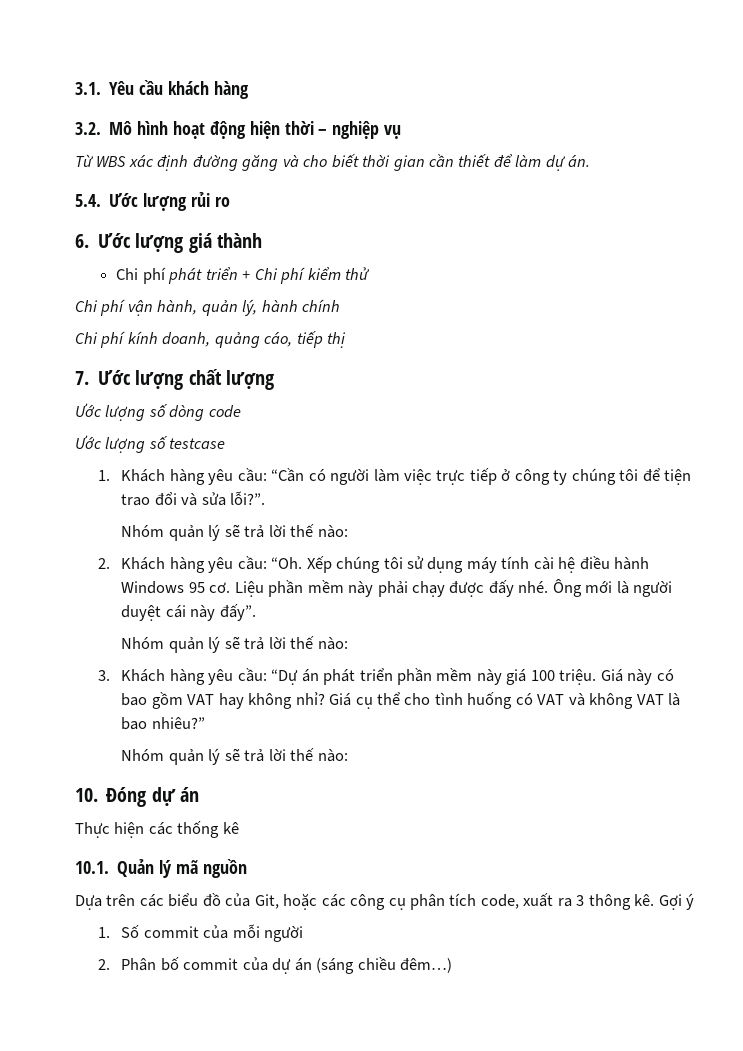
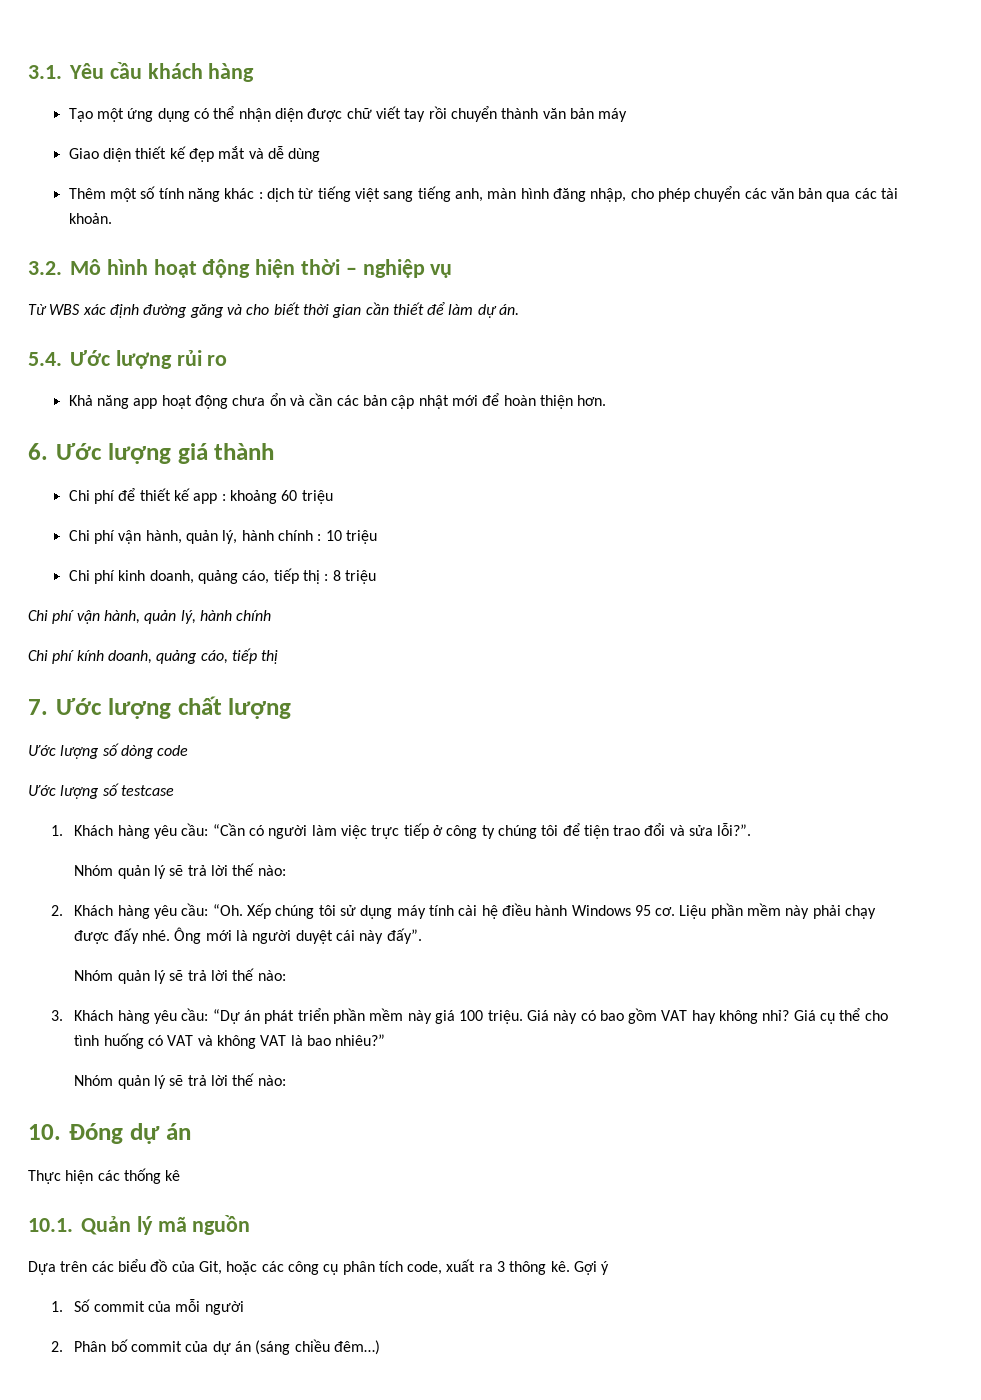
+ Tạo một ứng dụng có thể nhận diện được chữ viết tay rồi chuyển thành văn bản máy
+ Giao diện thiết kế đẹp mắt và dễ dùng
+ Thêm một số tính năng khác : dịch từ tiếng việt sang tiếng anh, màn hình đăng nhập, cho phép chuyển các văn bản qua các tài khoản.
+ Khả năng app hoạt động chưa ổn và cần các bản cập nhật mới để hoàn thiện hơn.
- Chi phí phát triển + Chi phí kiểm thử
+ Chi phí để thiết kế app : khoảng 60 triệu
+ Chi phí vận hành, quản lý, hành chính : 10 triệu
+ Chi phí kinh doanh, quảng cáo, tiếp thị : 8 triệu

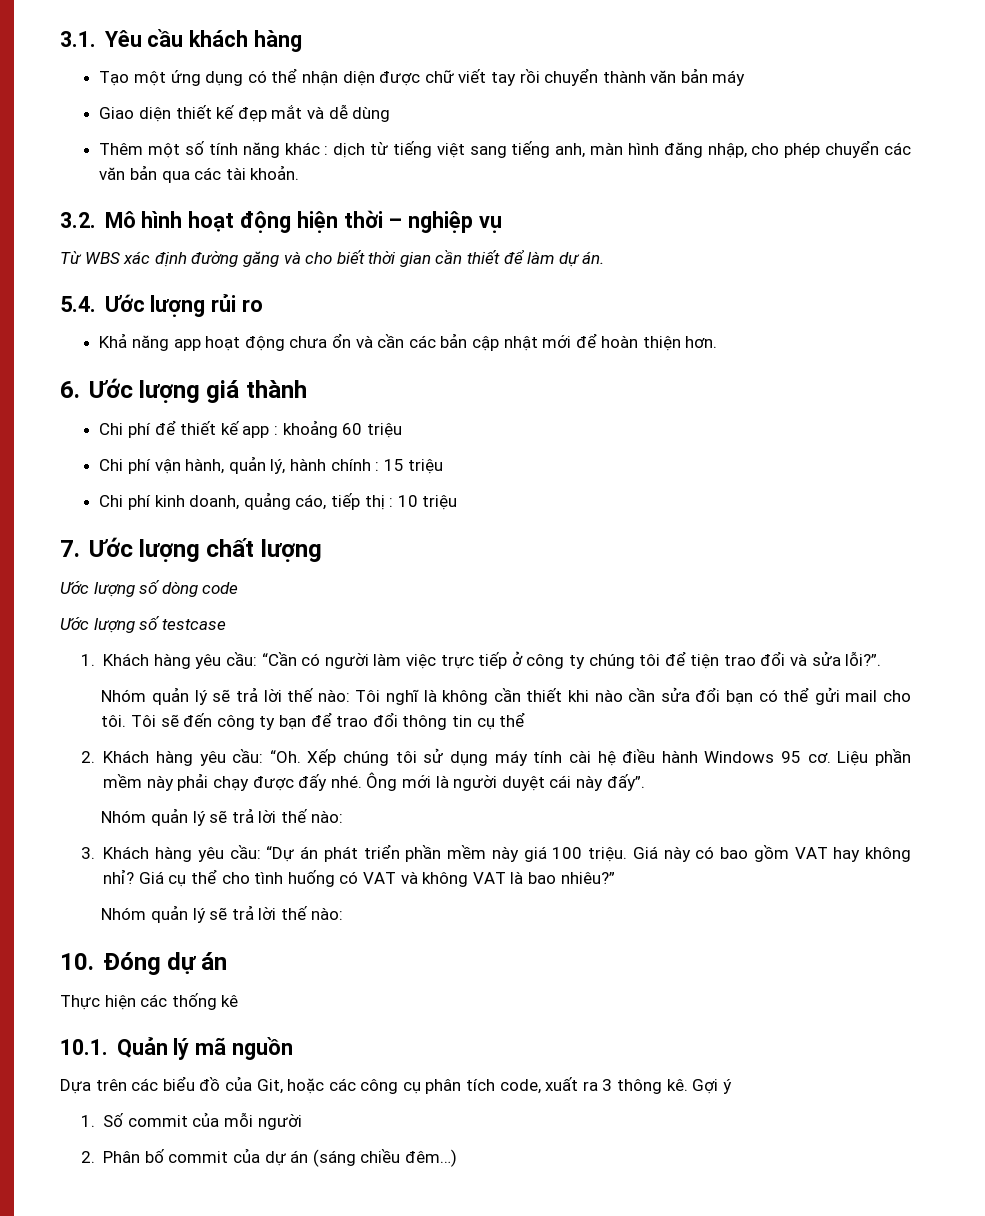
- Chi phí vận hành, quản lý, hành chính : 10 triệu
+ Chi phí vận hành, quản lý, hành chính : 15 triệu
- Chi phí kinh doanh, quảng cáo, tiếp thị : 8 triệu
- Chi phí vận hành, quản lý, hành chính
- Chi phí kính doanh, quảng cáo, tiếp thị
+ Chi phí kinh doanh, quảng cáo, tiếp thị : 10 triệu
  1. Khách hàng yêu cầu: “Cần có người làm việc trực tiếp ở công ty chúng tôi để tiện trao đổi và sửa lỗi?”.
- Nhóm quản lý sẽ trả lời thế nào:
+ Nhóm quản lý sẽ trả lời thế nào: Tôi nghĩ là không cần thiết khi nào cần sửa đổi bạn có thể gửi mail cho tôi. Tôi sẽ đến công ty bạn để trao đổi thông tin cụ thể

